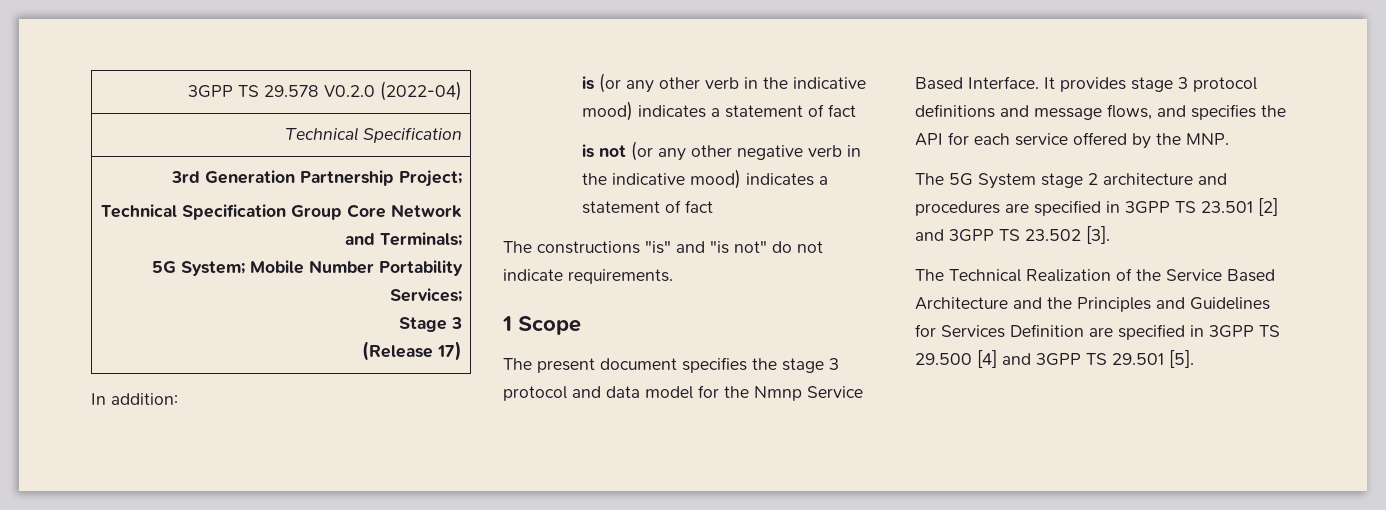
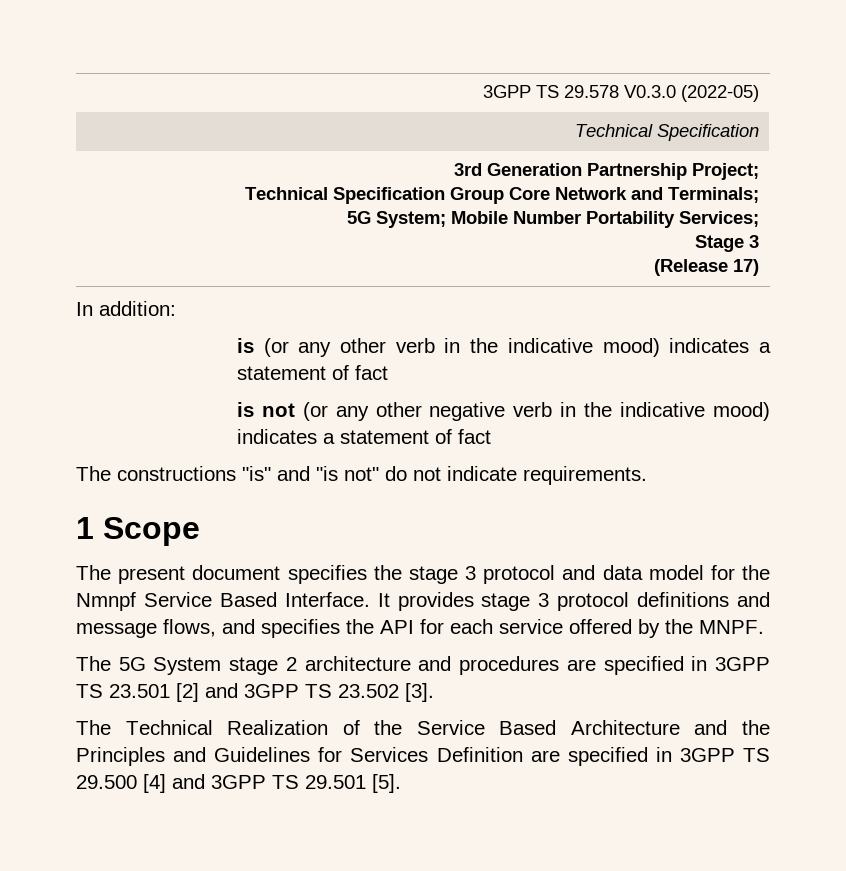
- 3GPP TS 29.578 V0.2.0 (2022-04)
+ 3GPP TS 29.578 V0.3.0 (2022-05)
- The present document specifies the stage 3 protocol and data model for the Nmnp Service Based Interface.
+ The present document specifies the stage 3 protocol and data model for the Nmnpf Service Based Interface.
- It provides stage 3 protocol definitions and message flows, and specifies the API for each service offered by the MNP.
+ It provides stage 3 protocol definitions and message flows, and specifies the API for each service offered by the MNPF.

